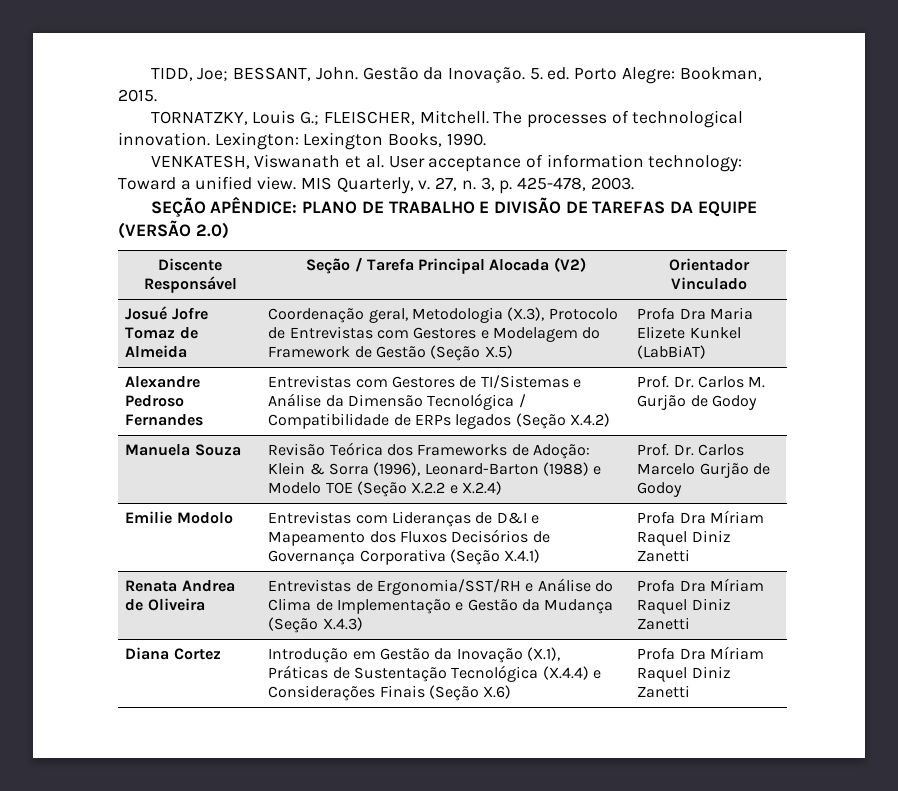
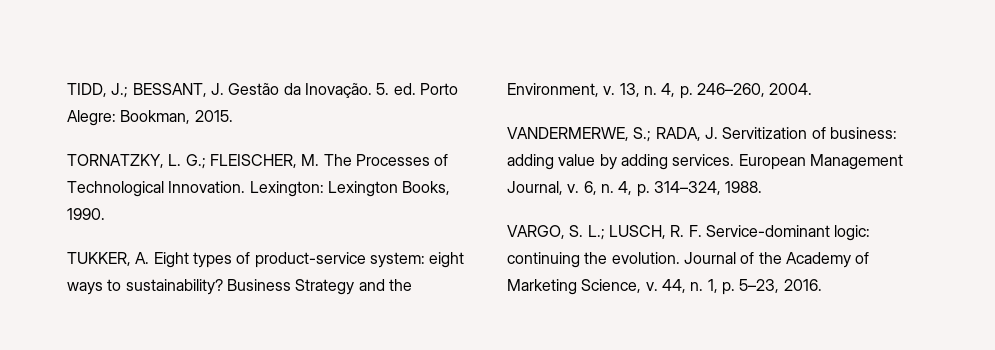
- TIDD, Joe; BESSANT, John. Gestão da Inovação.
+ TIDD, J.; BESSANT, J. Gestão da Inovação.
- TORNATZKY, Louis G.; FLEISCHER, Mitchell. The processes of technological innovation. Lexington: Lexington Books, 1990.
- VENKATESH, Viswanath et al. User acceptance of information technology: Toward a unified view. MIS Quarterly, v. 27, n. 3, p. 425-478, 2003.
- SEÇÃO APÊNDICE: PLANO DE TRABALHO E DIVISÃO DE TAREFAS DA EQUIPE (VERSÃO 2.0)
- Discente Responsável | Seção / Tarefa Principal Alocada (V2) | Orientador Vinculado
- Josué Jofre Tomaz de Almeida | Coordenação geral, Metodologia (X.3), Protocolo de Entrevistas com Gestores e Modelagem do Framework de Gestão (Seção X.5) | Profª Drª Maria Elizete Kunkel (LabBiAT)
- Alexandre Pedroso Fernandes | Entrevistas com Gestores de TI/Sistemas e Análise da Dimensão Tecnológica / Compatibilidade de ERPs legados (Seção X.4.2) | Prof. Dr. Carlos M. Gurjão de Godoy
- Manuela Souza | Revisão Teórica dos Frameworks de Adoção: Klein & Sorra (1996), Leonard-Barton (1988) e Modelo TOE (Seção X.2.2 e X.2.4) | Prof. Dr. Carlos Marcelo Gurjão de Godoy
- Emilie Modolo | Entrevistas com Lideranças de D&I e Mapeamento dos Fluxos Decisórios de Governança Corporativa (Seção X.4.1) | Profª Drª Míriam Raquel Diniz Zanetti
- Renata Andrea de Oliveira | Entrevistas de Ergonomia/SST/RH e Análise do Clima de Implementação e Gestão da Mudança (Seção X.4.3) | Profª Drª Míriam Raquel Diniz Zanetti
- Diana Cortez | Introdução em Gestão da Inovação (X.1), Práticas de Sustentação Tecnológica (X.4.4) e Considerações Finais (Seção X.6) | Profª Drª Míriam Raquel Diniz Zanetti
+ TORNATZKY, L. G.; FLEISCHER, M. The Processes of Technological Innovation. Lexington: Lexington Books, 1990.
+ TUKKER, A. Eight types of product-service system: eight ways to sustainability? Business Strategy and the Environment, v. 13, n. 4, p. 246–260, 2004.
+ VANDERMERWE, S.; RADA, J. Servitization of business: adding value by adding services. European Management Journal, v. 6, n. 4, p. 314–324, 1988.
+ VARGO, S. L.; LUSCH, R. F. Service-dominant logic: continuing the evolution. Journal of the Academy of Marketing Science, v. 44, n. 1, p. 5–23, 2016.

